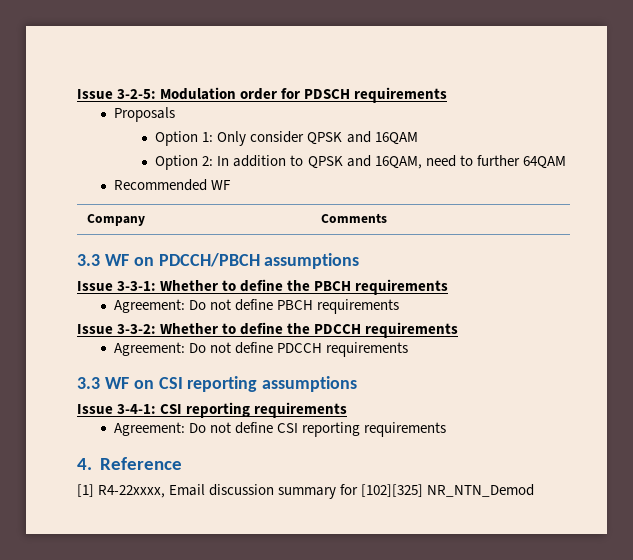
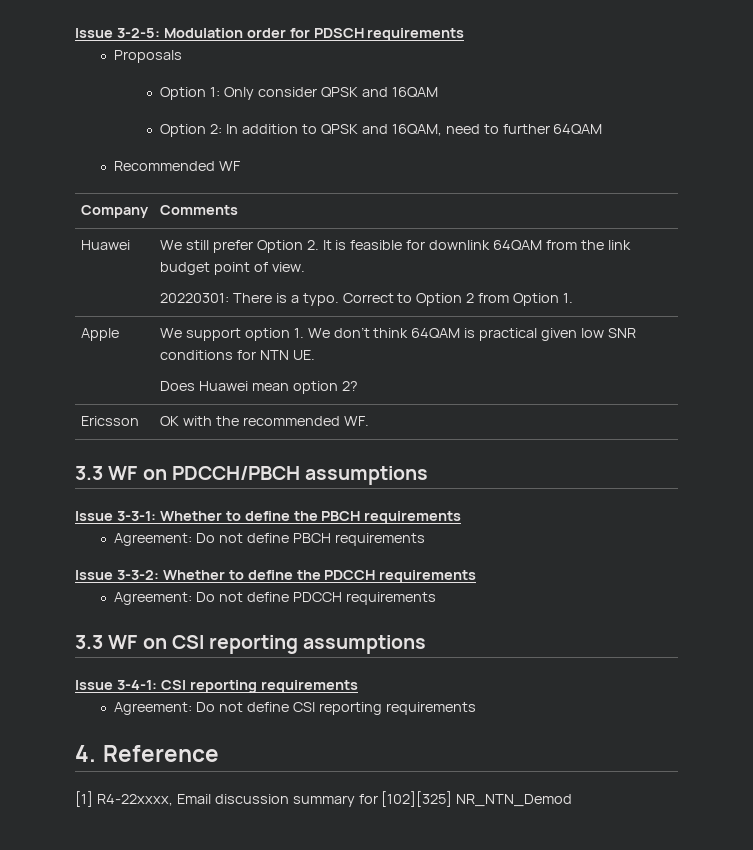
+ Huawei | We still prefer Option 2. It is feasible for downlink 64QAM from the link budget point of view.
+ 20220301: There is a typo. Correct to Option 2 from Option 1.
+ Apple | We support option 1. We don’t think 64QAM is practical given low SNR conditions for NTN UE.
+ Does Huawei mean option 2?
+ Ericsson | OK with the recommended WF.

